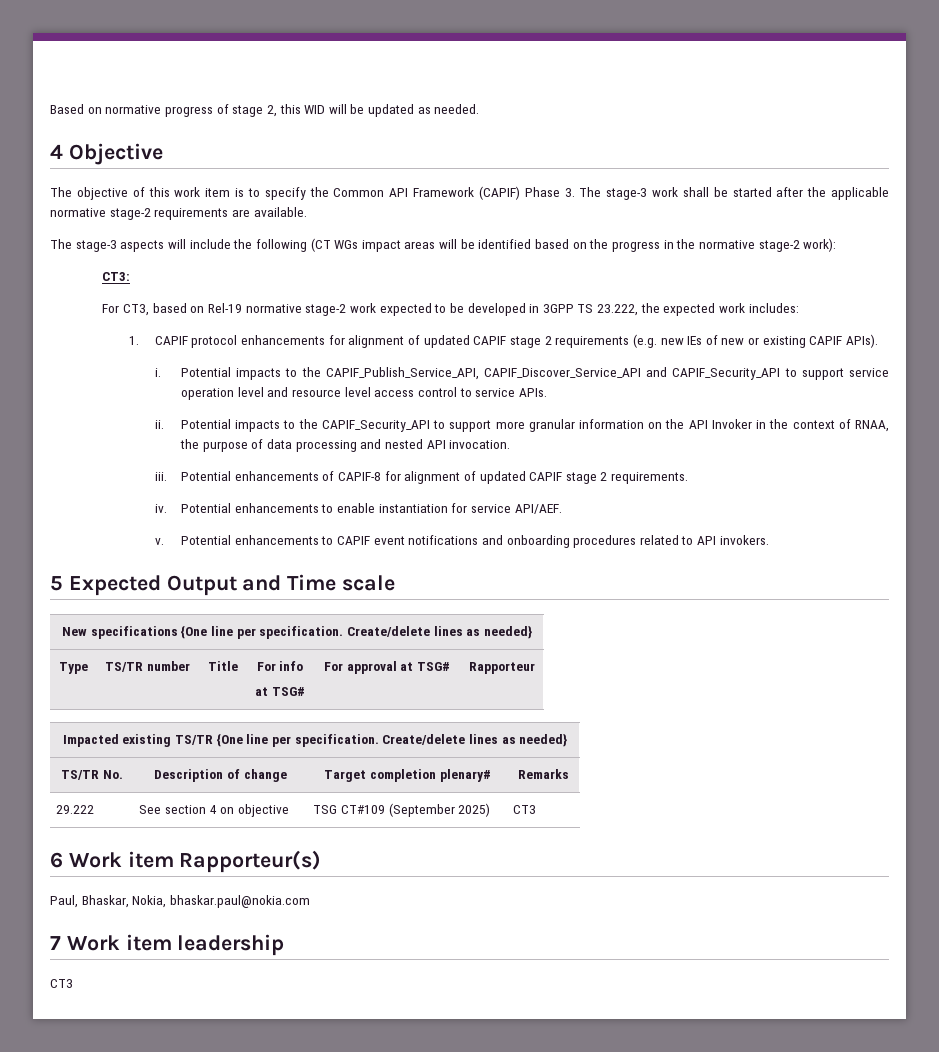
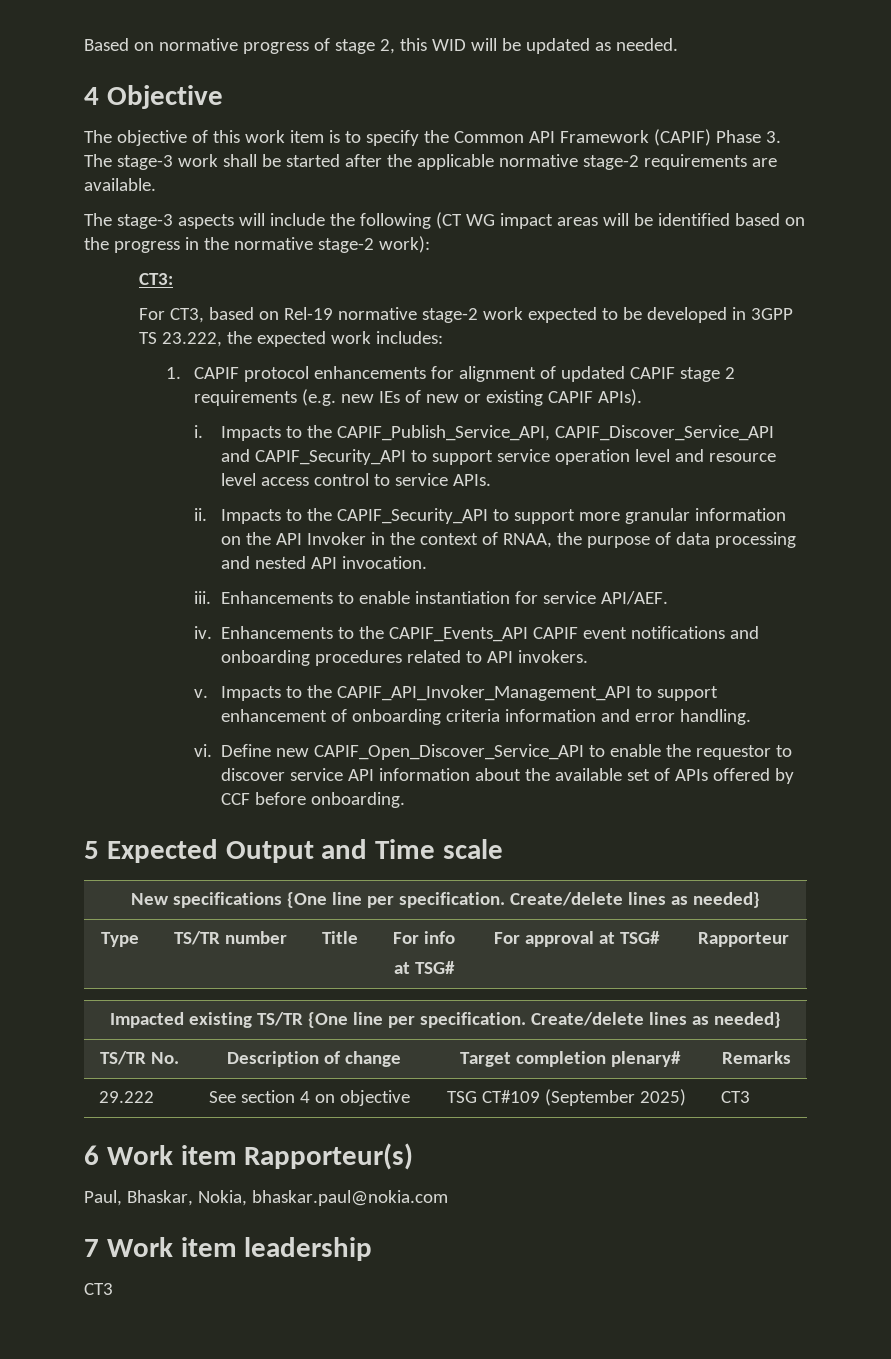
- The stage-3 aspects will include the following (CT WGs impact areas will be identified based on the progress in the normative stage-2 work):
+ The stage-3 aspects will include the following (CT WG impact areas will be identified based on the progress in the normative stage-2 work):
- Potential impacts to the CAPIF_Publish_Service_API, CAPIF_Discover_Service_API and CAPIF_Security_API to support service operation level and resource level access control to service APIs.
+ Impacts to the CAPIF_Publish_Service_API, CAPIF_Discover_Service_API and CAPIF_Security_API to support service operation level and resource level access control to service APIs.
- Potential impacts to the CAPIF_Security_API to support more granular information on the API Invoker in the context of RNAA, the purpose of data processing and nested API invocation.
+ Impacts to the CAPIF_Security_API to support more granular information on the API Invoker in the context of RNAA, the purpose of data processing and nested API invocation.
- Potential enhancements of CAPIF-8 for alignment of updated CAPIF stage 2 requirements.
- iv. Potential enhancements to enable instantiation for service API/AEF.
+ Enhancements to enable instantiation for service API/AEF.
- v. Potential enhancements to CAPIF event notifications and onboarding procedures related to API invokers.
+ iv. Enhancements to the CAPIF_Events_API CAPIF event notifications and onboarding procedures related to API invokers.
+ v. Impacts to the CAPIF_API_Invoker_Management_API to support enhancement of onboarding criteria information and error handling.
+ vi. Define new CAPIF_Open_Discover_Service_API to enable the requestor to discover service API information about the available set of APIs offered by CCF before onboarding.

